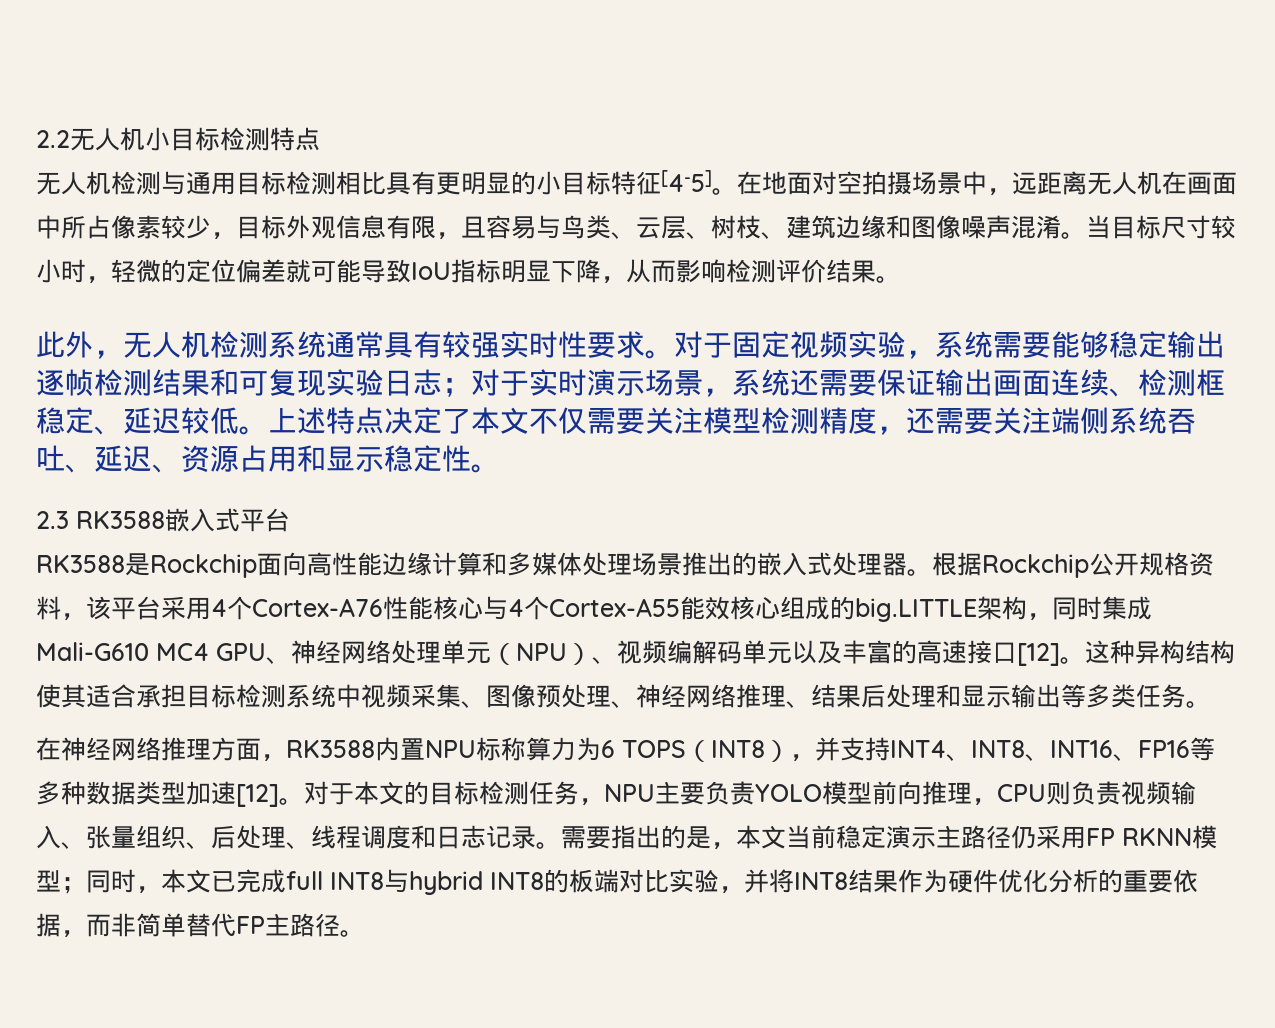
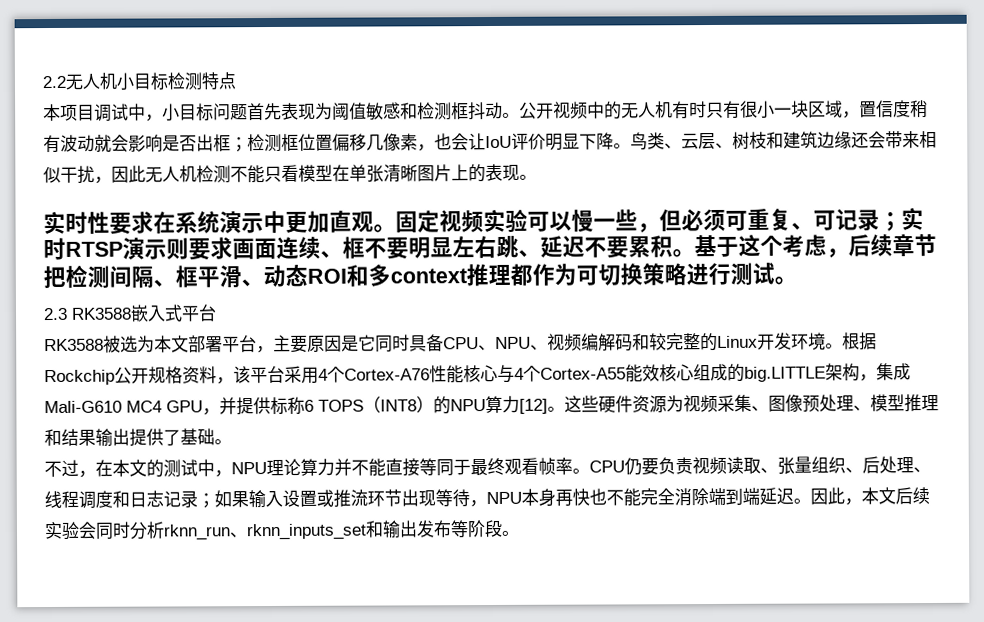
- 无人机检测与通用目标检测相比具有更明显的小目标特征[4-5]。在地面对空拍摄场景中，远距离无人机在画面中所占像素较少，目标外观信息有限，且容易与鸟类、云层、树枝、建筑边缘和图像噪声混淆。当目标尺寸较小时，轻微的定位偏差就可能导致IoU指标明显下降，从而影响检测评价结果。
- 此外，无人机检测系统通常具有较强实时性要求。对于固定视频实验，系统需要能够稳定输出逐帧检测结果和可复现实验日志；对于实时演示场景，系统还需要保证输出画面连续、检测框稳定、延迟较低。上述特点决定了本文不仅需要关注模型检测精度，还需要关注端侧系统吞吐、延迟、资源占用和显示稳定性。
+ 本项目调试中，小目标问题首先表现为阈值敏感和检测框抖动。公开视频中的无人机有时只有很小一块区域，置信度稍有波动就会影响是否出框；检测框位置偏移几像素，也会让IoU评价明显下降。鸟类、云层、树枝和建筑边缘还会带来相似干扰，因此无人机检测不能只看模型在单张清晰图片上的表现。
+ 实时性要求在系统演示中更加直观。固定视频实验可以慢一些，但必须可重复、可记录；实时RTSP演示则要求画面连续、框不要明显左右跳、延迟不要累积。基于这个考虑，后续章节把检测间隔、框平滑、动态ROI和多context推理都作为可切换策略进行测试。
- RK3588是Rockchip面向高性能边缘计算和多媒体处理场景推出的嵌入式处理器。
+ RK3588被选为本文部署平台，主要原因是它同时具备CPU、NPU、视频编解码和较完整的Linux开发环境。
- 根据Rockchip公开规格资料，该平台采用4个Cortex-A76性能核心与4个Cortex-A55能效核心组成的big.LITTLE架构，同时集成Mali-G610 MC4 GPU、神经网络处理单元（NPU）、视频编解码单元以及丰富的高速接口[12]。这种异构结构使其适合承担目标检测系统中视频采集、图像预处理、神经网络推理、结果后处理和显示输出等多类任务。
- 在神经网络推理方面，RK3588内置NPU标称算力为6 TOPS（INT8），并支持INT4、INT8、INT16、FP16等多种数据类型加速[12]。对于本文的目标检测任务，NPU主要负责YOLO模型前向推理，CPU则负责视频输入、张量组织、后处理、线程调度和日志记录。需要指出的是，本文当前稳定演示主路径仍采用FP RKNN模型；同时，本文已完成full INT8与hybrid INT8的板端对比实验，并将INT8结果作为硬件优化分析的重要依据，而非简单替代FP主路径。
+ 根据Rockchip公开规格资料，该平台采用4个Cortex-A76性能核心与4个Cortex-A55能效核心组成的big.LITTLE架构，集成Mali-G610 MC4 GPU，并提供标称6 TOPS（INT8）的NPU算力[12]。这些硬件资源为视频采集、图像预处理、模型推理和结果输出提供了基础。
+ 不过，在本文的测试中，NPU理论算力并不能直接等同于最终观看帧率。CPU仍要负责视频读取、张量组织、后处理、线程调度和日志记录；如果输入设置或推流环节出现等待，NPU本身再快也不能完全消除端到端延迟。因此，本文后续实验会同时分析rknn_run、rknn_inputs_set和输出发布等阶段。

